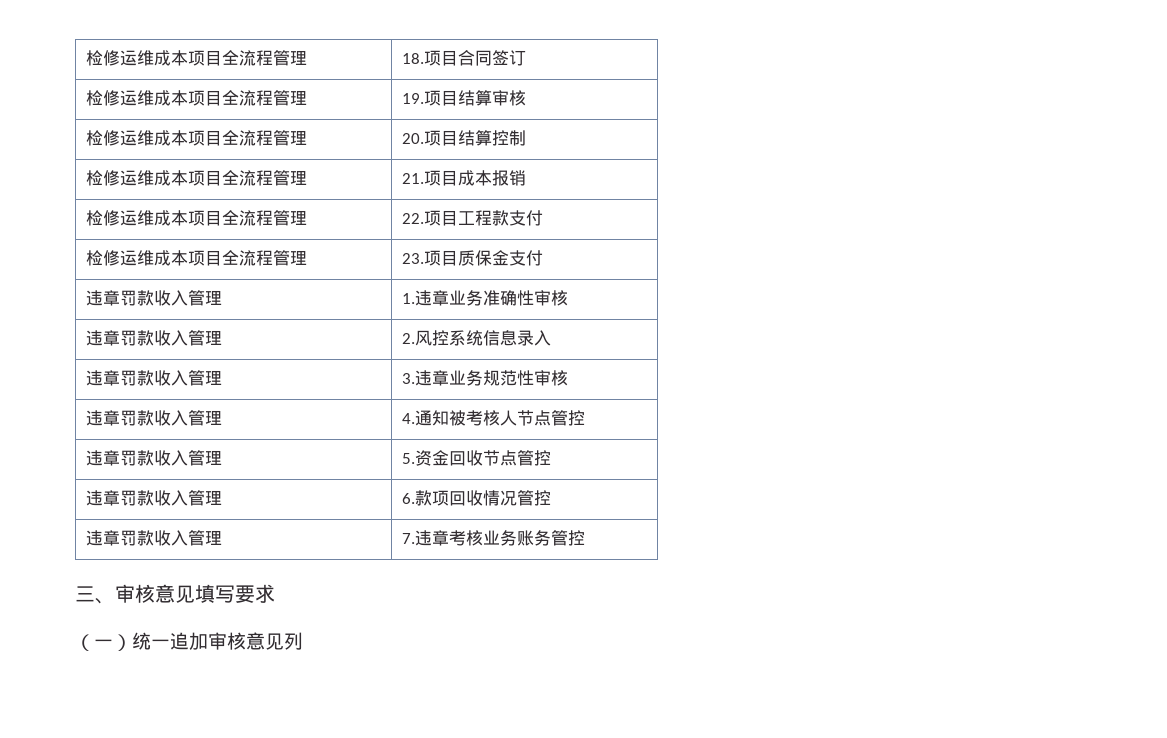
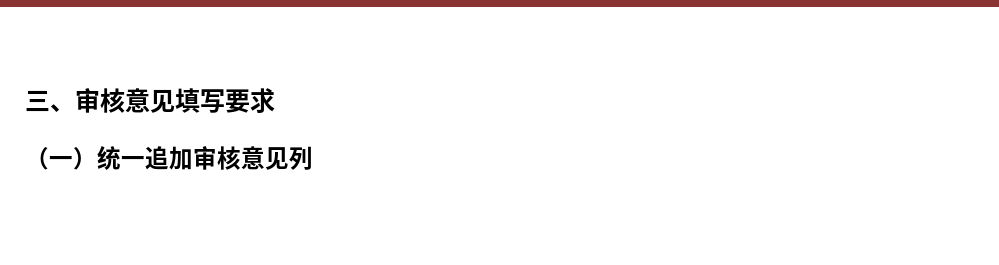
- 检修运维成本项目全流程管理 | 18.项目合同签订
- 检修运维成本项目全流程管理 | 19.项目结算审核
- 检修运维成本项目全流程管理 | 20.项目结算控制
- 检修运维成本项目全流程管理 | 21.项目成本报销
- 检修运维成本项目全流程管理 | 22.项目工程款支付
- 检修运维成本项目全流程管理 | 23.项目质保金支付
- 违章罚款收入管理 | 1.违章业务准确性审核
- 违章罚款收入管理 | 2.风控系统信息录入
- 违章罚款收入管理 | 3.违章业务规范性审核
- 违章罚款收入管理 | 4.通知被考核人节点管控
- 违章罚款收入管理 | 5.资金回收节点管控
- 违章罚款收入管理 | 6.款项回收情况管控
- 违章罚款收入管理 | 7.违章考核业务账务管控

